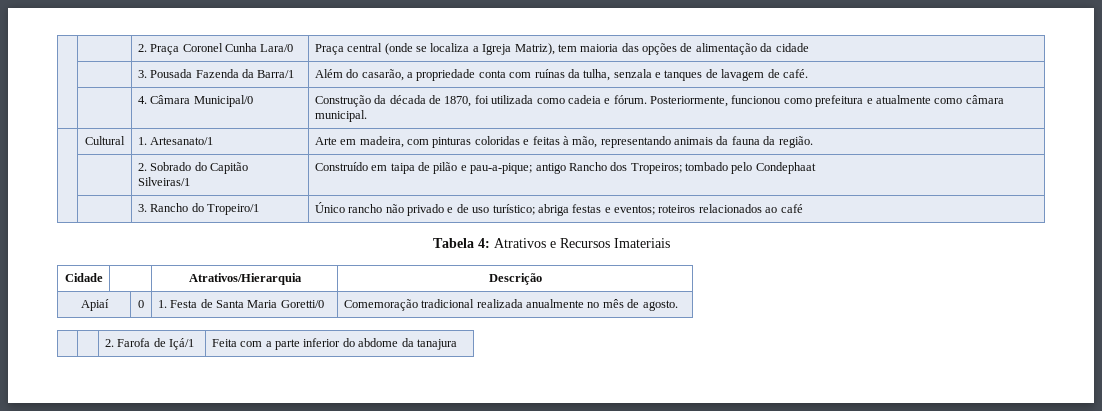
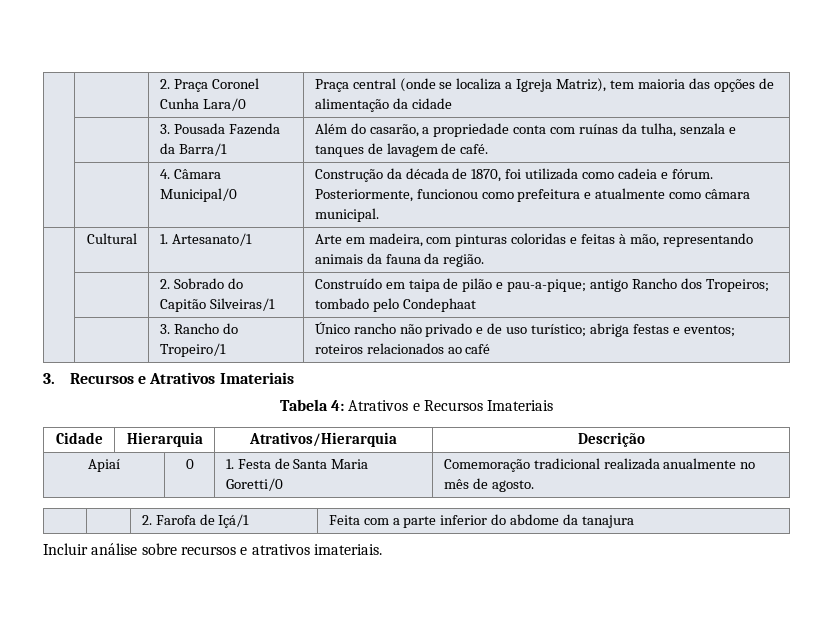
+ 3. Recursos e Atrativos Imateriais
- Cidade | | Atrativos/Hierarquia | Descrição
+ Cidade | Hierarquia | Atrativos/Hierarquia | Descrição
+ Incluir análise sobre recursos e atrativos imateriais.

